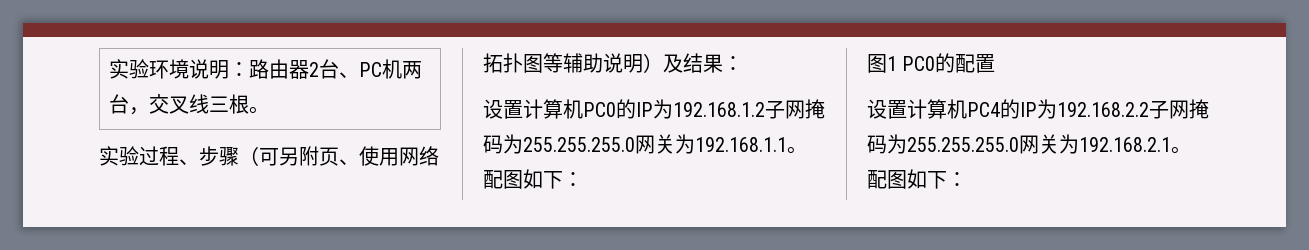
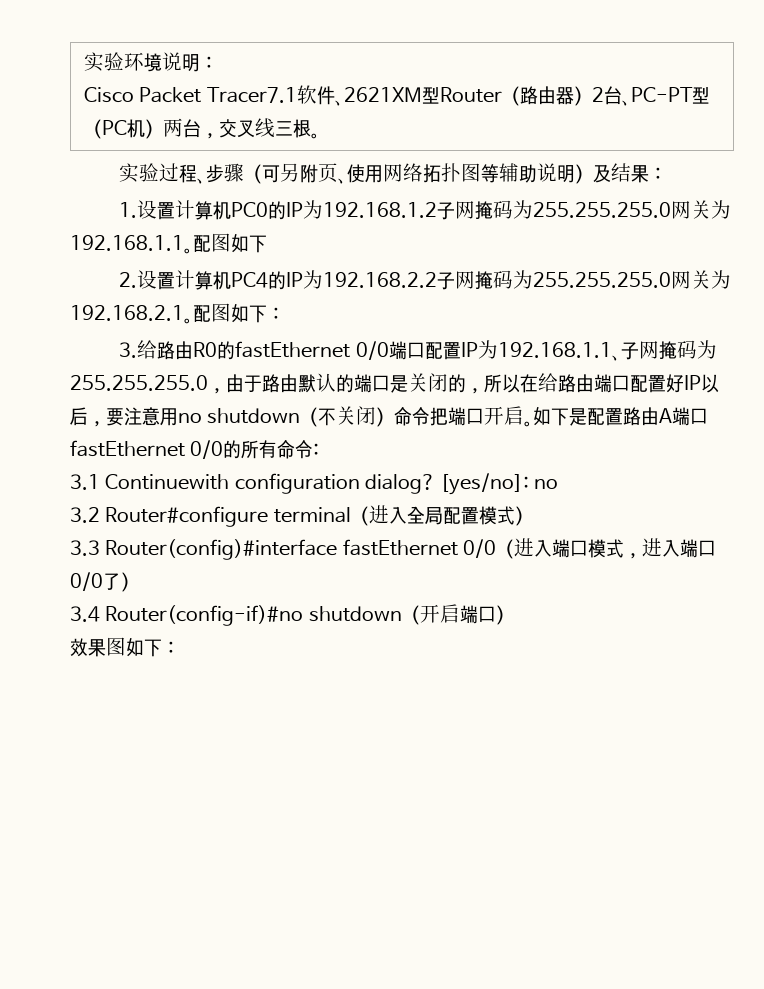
- 实验环境说明：路由器2台、PC机两台，交叉线三根。
+ 实验环境说明：
+ Cisco Packet Tracer7.1软件、2621XM型Router（路由器）2台、PC-PT型（PC机）两台，交叉线三根。
- 设置计算机PC0的IP为192.168.1.2子网掩码为255.255.255.0网关为192.168.1.1。配图如下：
- 图1 PC0的配置
- 设置计算机PC4的IP为192.168.2.2子网掩码为255.255.255.0网关为192.168.2.1。
+ 1.设置计算机PC0的IP为192.168.1.2子网掩码为255.255.255.0网关为192.168.1.1。配图如下
+ 2.设置计算机PC4的IP为192.168.2.2子网掩码为255.255.255.0网关为192.168.2.1。
+ 3.给路由R0的fastEthernet 0/0端口配置IP为192.168.1.1、子网掩码为255.255.255.0，由于路由默认的端口是关闭的，所以在给路由端口配置好IP以后，要注意用no shutdown（不关闭）命令把端口开启。如下是配置路由A端口fastEthernet 0/0的所有命令:
+ 3.1 Continuewith configuration dialog? [yes/no]: no
+ 3.2 Router#configure terminal（进入全局配置模式）
+ 3.3 Router(config)#interface fastEthernet 0/0（进入端口模式，进入端口0/0了）
+ 3.4 Router(config-if)#no shutdown（开启端口）
+ 效果图如下：

